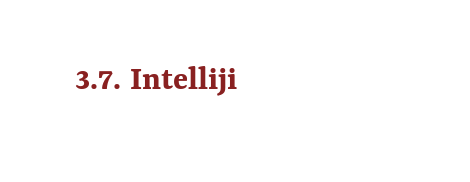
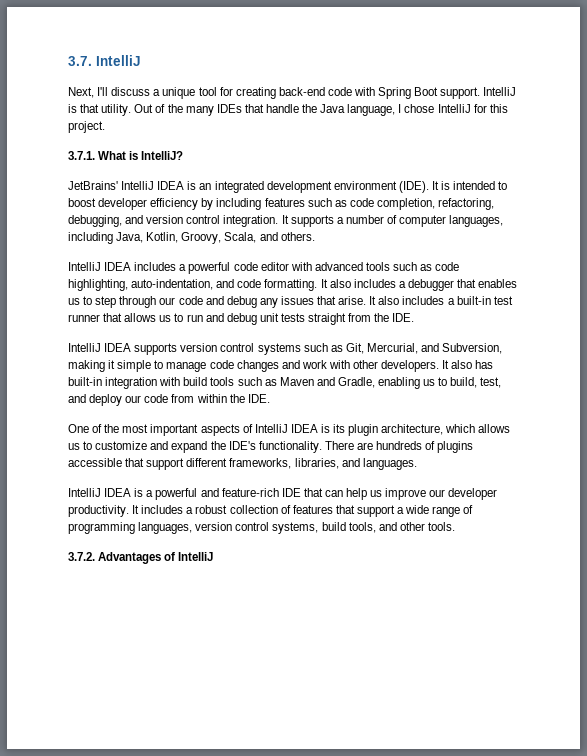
- 3.7. Intelliji
+ 3.7. IntelliJ
+ Next, I'll discuss a unique tool for creating back-end code with Spring Boot support. IntelliJ is that utility. Out of the many IDEs that handle the Java language, I chose IntelliJ for this project.
+ 3.7.1. What is IntelliJ?
+ JetBrains' IntelliJ IDEA is an integrated development environment (IDE). It is intended to boost developer efficiency by including features such as code completion, refactoring, debugging, and version control integration. It supports a number of computer languages, including Java, Kotlin, Groovy, Scala, and others.
+ IntelliJ IDEA includes a powerful code editor with advanced tools such as code highlighting, auto-indentation, and code formatting. It also includes a debugger that enables us to step through our code and debug any issues that arise. It also includes a built-in test runner that allows us to run and debug unit tests straight from the IDE.
+ IntelliJ IDEA supports version control systems such as Git, Mercurial, and Subversion, making it simple to manage code changes and work with other developers. It also has built-in integration with build tools such as Maven and Gradle, enabling us to build, test, and deploy our code from within the IDE.
+ One of the most important aspects of IntelliJ IDEA is its plugin architecture, which allows us to customize and expand the IDE's functionality. There are hundreds of plugins accessible that support different frameworks, libraries, and languages.
+ IntelliJ IDEA is a powerful and feature-rich IDE that can help us improve our developer productivity. It includes a robust collection of features that support a wide range of programming languages, version control systems, build tools, and other tools.
+ 3.7.2. Advantages of IntelliJ

